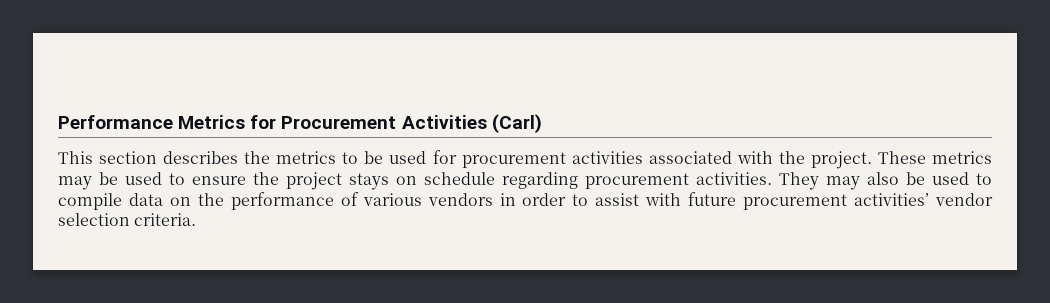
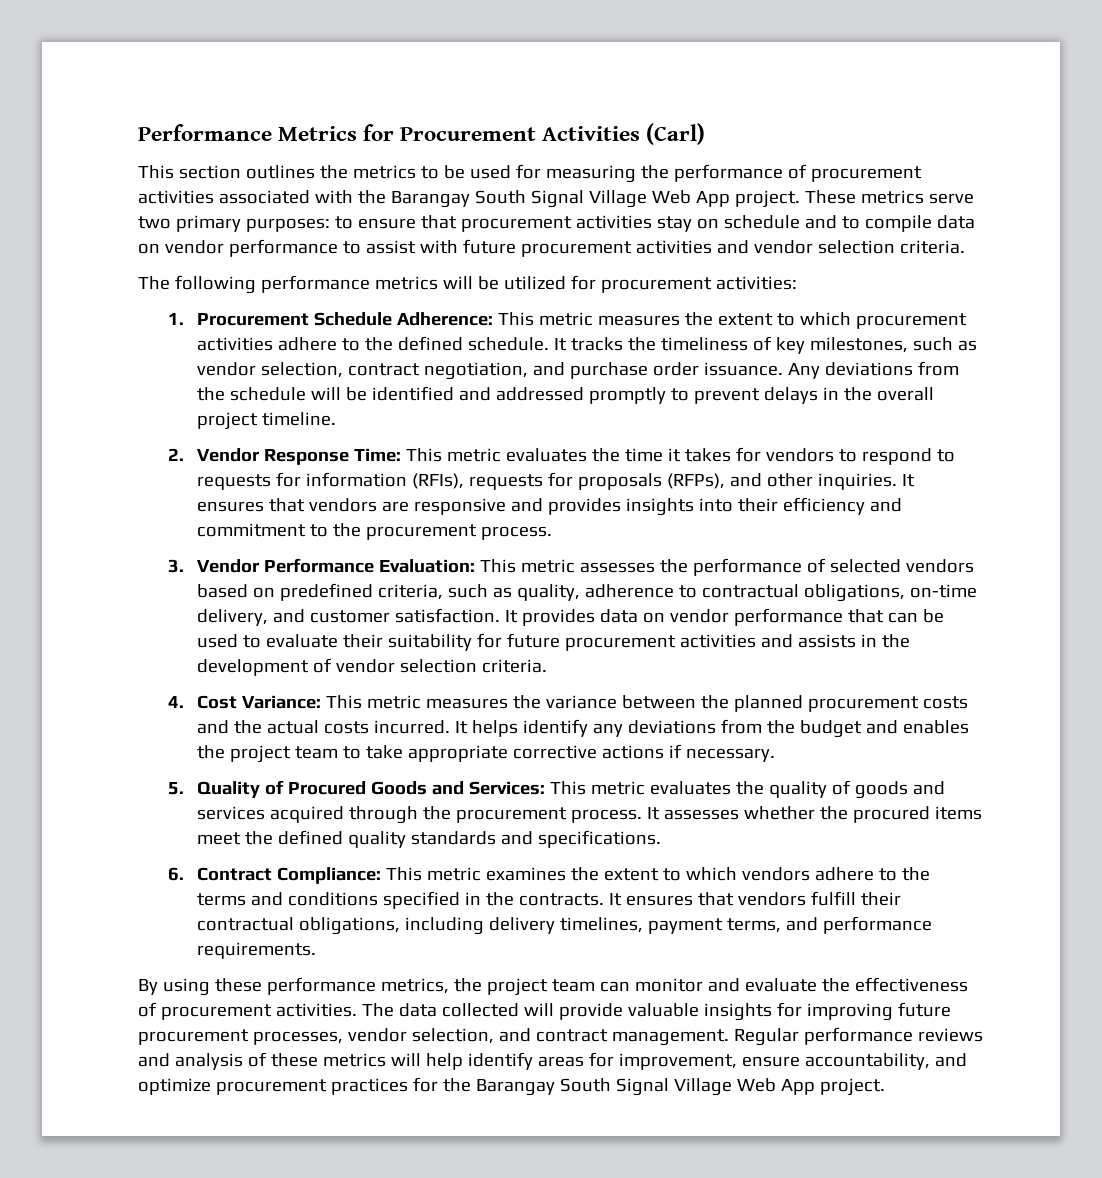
- This section describes the metrics to be used for procurement activities associated with the project. These metrics may be used to ensure the project stays on schedule regarding procurement activities. They may also be used to compile data on the performance of various vendors in order to assist with future procurement activities’ vendor selection criteria.
+ This section outlines the metrics to be used for measuring the performance of procurement activities associated with the Barangay South Signal Village Web App project. These metrics serve two primary purposes: to ensure that procurement activities stay on schedule and to compile data on vendor performance to assist with future procurement activities and vendor selection criteria.
+ The following performance metrics will be utilized for procurement activities:
+ 1. Procurement Schedule Adherence: This metric measures the extent to which procurement activities adhere to the defined schedule. It tracks the timeliness of key milestones, such as vendor selection, contract negotiation, and purchase order issuance. Any deviations from the schedule will be identified and addressed promptly to prevent delays in the overall project timeline.
+ 2. Vendor Response Time: This metric evaluates the time it takes for vendors to respond to requests for information (RFIs), requests for proposals (RFPs), and other inquiries. It ensures that vendors are responsive and provides insights into their efficiency and commitment to the procurement process.
+ 3. Vendor Performance Evaluation: This metric assesses the performance of selected vendors based on predefined criteria, such as quality, adherence to contractual obligations, on-time delivery, and customer satisfaction. It provides data on vendor performance that can be used to evaluate their suitability for future procurement activities and assists in the development of vendor selection criteria.
+ 4. Cost Variance: This metric measures the variance between the planned procurement costs and the actual costs incurred. It helps identify any deviations from the budget and enables the project team to take appropriate corrective actions if necessary.
+ 5. Quality of Procured Goods and Services: This metric evaluates the quality of goods and services acquired through the procurement process. It assesses whether the procured items meet the defined quality standards and specifications.
+ 6. Contract Compliance: This metric examines the extent to which vendors adhere to the terms and conditions specified in the contracts. It ensures that vendors fulfill their contractual obligations, including delivery timelines, payment terms, and performance requirements.
+ By using these performance metrics, the project team can monitor and evaluate the effectiveness of procurement activities. The data collected will provide valuable insights for improving future procurement processes, vendor selection, and contract management. Regular performance reviews and analysis of these metrics will help identify areas for improvement, ensure accountability, and optimize procurement practices for the Barangay South Signal Village Web App project.

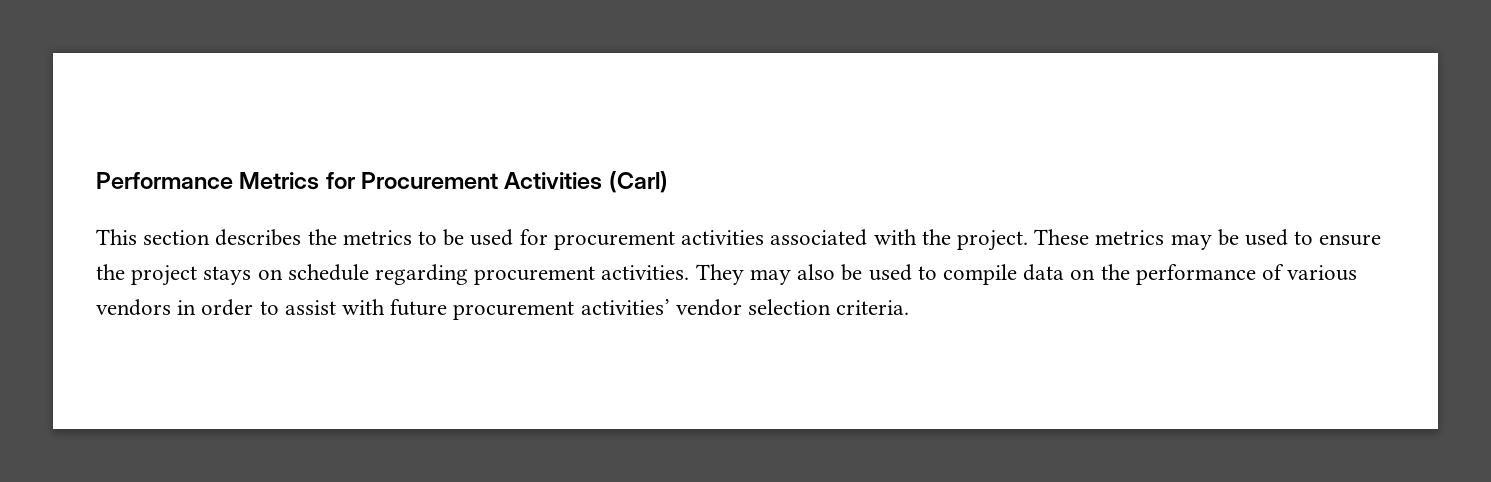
- This section outlines the metrics to be used for measuring the performance of procurement activities associated with the Barangay South Signal Village Web App project. These metrics serve two primary purposes: to ensure that procurement activities stay on schedule and to compile data on vendor performance to assist with future procurement activities and vendor selection criteria.
- The following performance metrics will be utilized for procurement activities:
- 1. Procurement Schedule Adherence: This metric measures the extent to which procurement activities adhere to the defined schedule. It tracks the timeliness of key milestones, such as vendor selection, contract negotiation, and purchase order issuance. Any deviations from the schedule will be identified and addressed promptly to prevent delays in the overall project timeline.
- 2. Vendor Response Time: This metric evaluates the time it takes for vendors to respond to requests for information (RFIs), requests for proposals (RFPs), and other inquiries. It ensures that vendors are responsive and provides insights into their efficiency and commitment to the procurement process.
- 3. Vendor Performance Evaluation: This metric assesses the performance of selected vendors based on predefined criteria, such as quality, adherence to contractual obligations, on-time delivery, and customer satisfaction. It provides data on vendor performance that can be used to evaluate their suitability for future procurement activities and assists in the development of vendor selection criteria.
- 4. Cost Variance: This metric measures the variance between the planned procurement costs and the actual costs incurred. It helps identify any deviations from the budget and enables the project team to take appropriate corrective actions if necessary.
- 5. Quality of Procured Goods and Services: This metric evaluates the quality of goods and services acquired through the procurement process. It assesses whether the procured items meet the defined quality standards and specifications.
- 6. Contract Compliance: This metric examines the extent to which vendors adhere to the terms and conditions specified in the contracts. It ensures that vendors fulfill their contractual obligations, including delivery timelines, payment terms, and performance requirements.
- By using these performance metrics, the project team can monitor and evaluate the effectiveness of procurement activities. The data collected will provide valuable insights for improving future procurement processes, vendor selection, and contract management. Regular performance reviews and analysis of these metrics will help identify areas for improvement, ensure accountability, and optimize procurement practices for the Barangay South Signal Village Web App project.
+ This section describes the metrics to be used for procurement activities associated with the project. These metrics may be used to ensure the project stays on schedule regarding procurement activities. They may also be used to compile data on the performance of various vendors in order to assist with future procurement activities’ vendor selection criteria.

